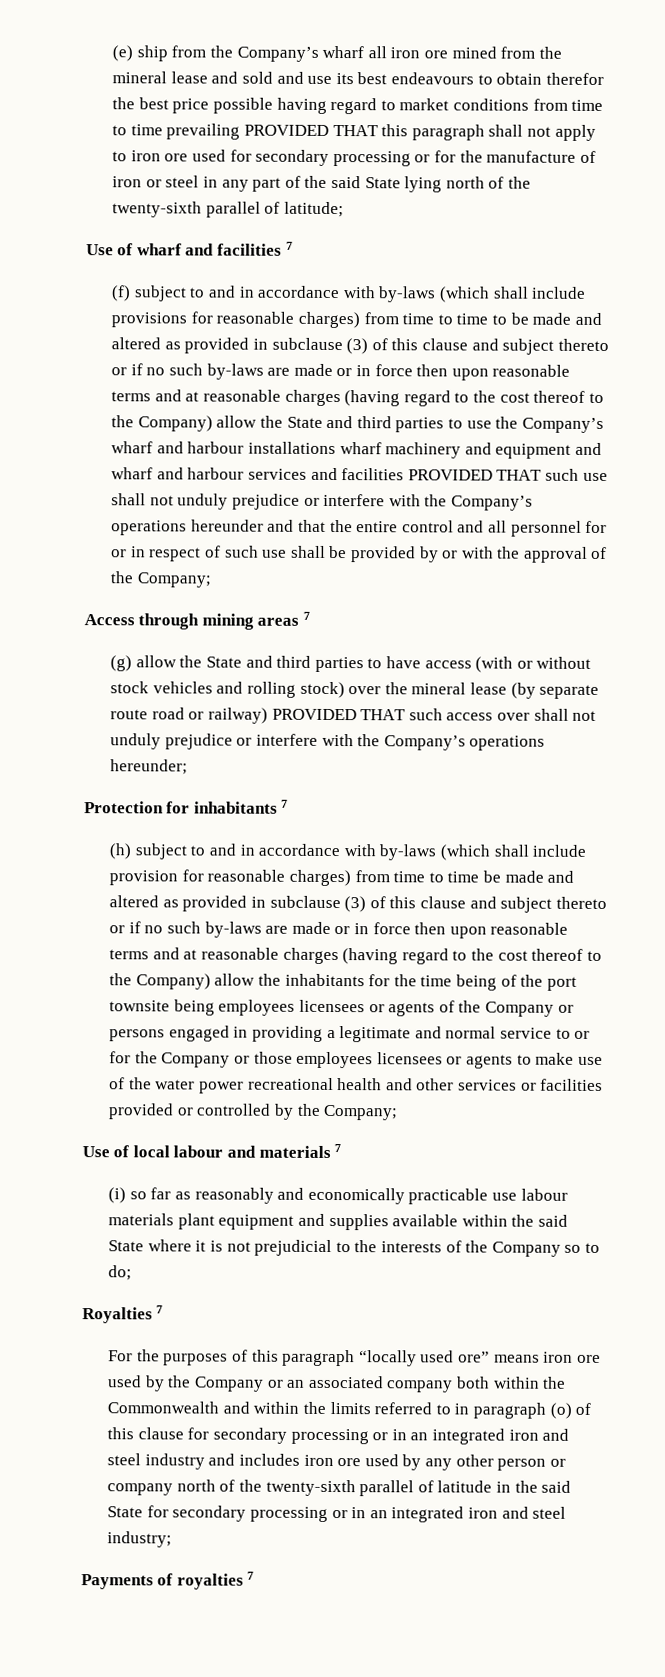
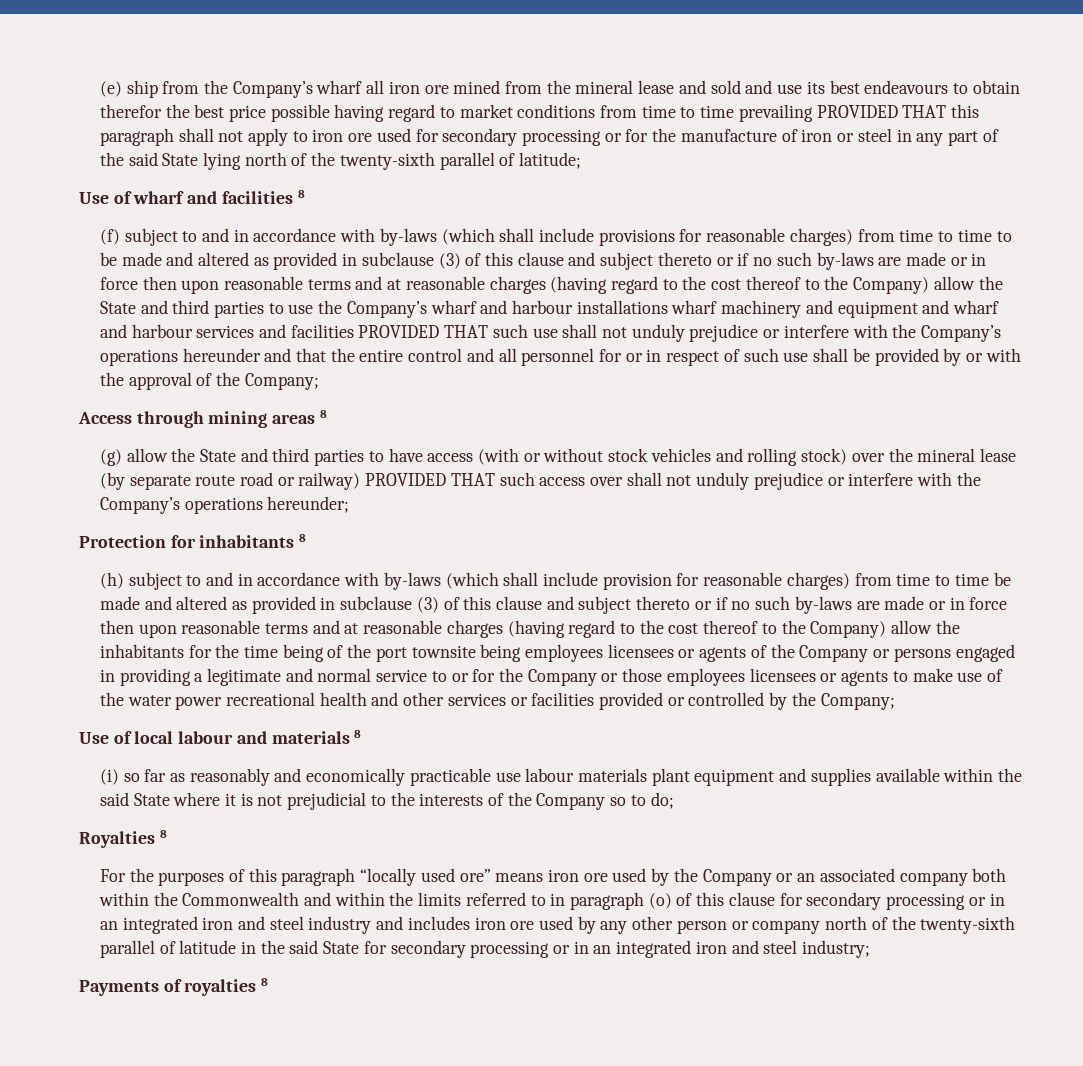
- Use of wharf and facilities 7
+ Use of wharf and facilities 8
- Access through mining areas 7
+ Access through mining areas 8
- Protection for inhabitants 7
+ Protection for inhabitants 8
- Use of local labour and materials 7
+ Use of local labour and materials 8
- Royalties 7
+ Royalties 8
- Payments of royalties 7
+ Payments of royalties 8

